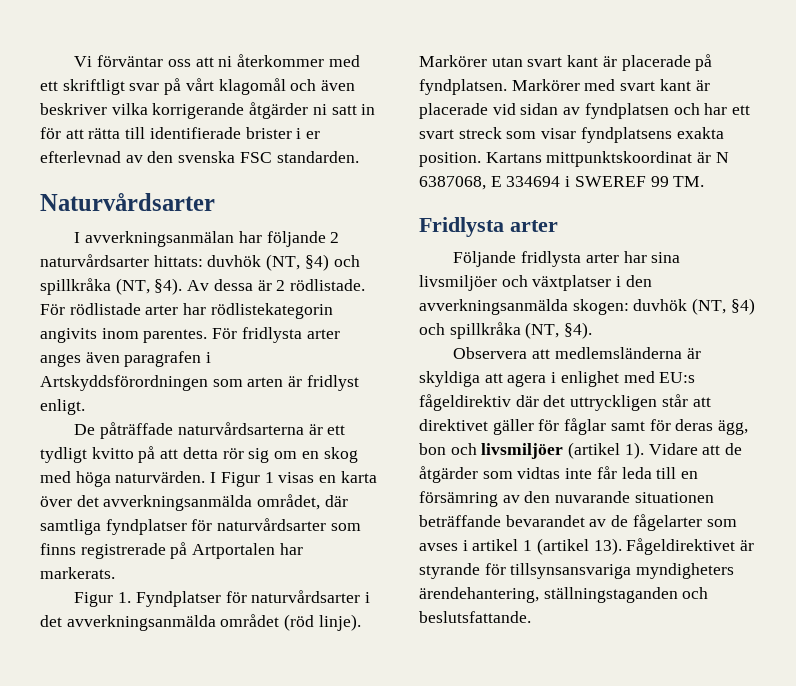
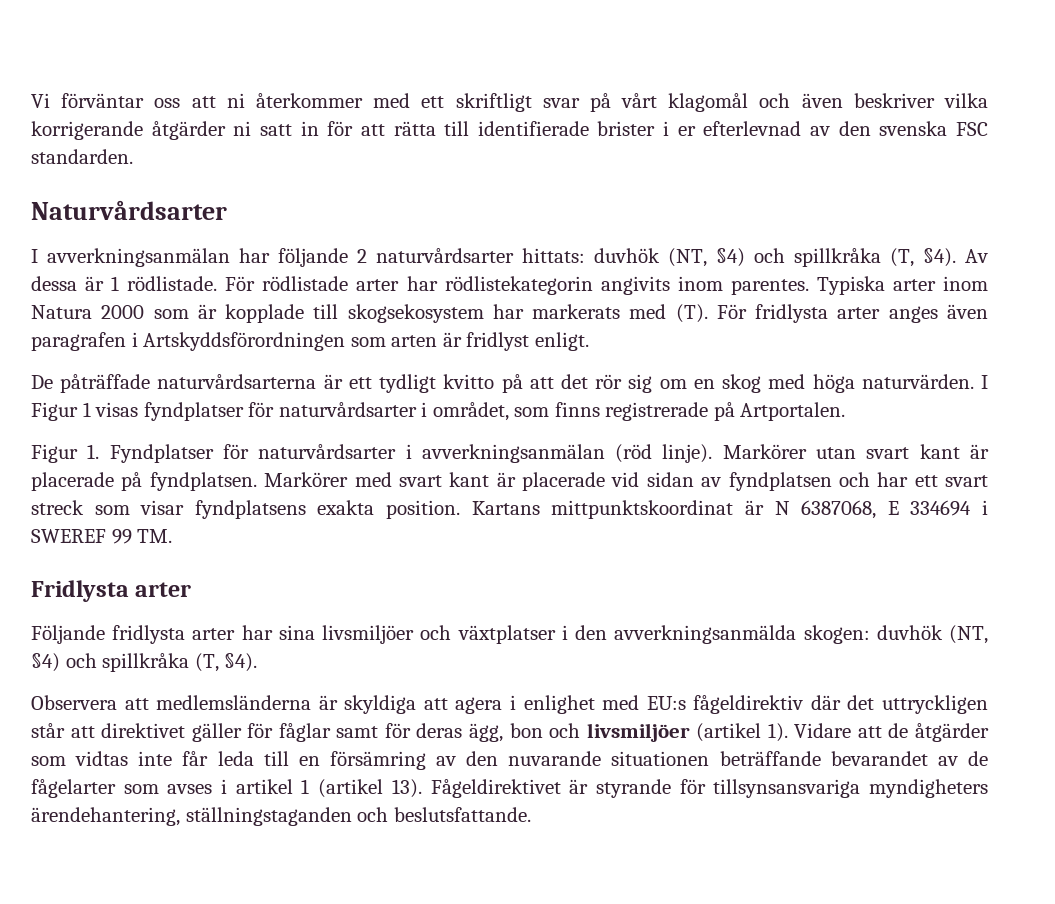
- I avverkningsanmälan har följande 2 naturvårdsarter hittats: duvhök (NT, §4) och spillkråka (NT, §4).
+ I avverkningsanmälan har följande 2 naturvårdsarter hittats: duvhök (NT, §4) och spillkråka (T, §4).
- Av dessa är 2 rödlistade.
+ Av dessa är 1 rödlistade.
- För fridlysta arter anges även paragrafen i Artskyddsförordningen som arten är fridlyst enligt.
+ Typiska arter inom Natura 2000 som är kopplade till skogsekosystem har markerats med (T). För fridlysta arter anges även paragrafen i Artskyddsförordningen som arten är fridlyst enligt.
- De påträffade naturvårdsarterna är ett tydligt kvitto på att detta rör sig om en skog med höga naturvärden.
+ De påträffade naturvårdsarterna är ett tydligt kvitto på att det rör sig om en skog med höga naturvärden.
- I Figur 1 visas en karta över det avverkningsanmälda området, där samtliga fyndplatser för naturvårdsarter som finns registrerade på Artportalen har markerats.
+ I Figur 1 visas fyndplatser för naturvårdsarter i området, som finns registrerade på Artportalen.
- Figur 1. Fyndplatser för naturvårdsarter i det avverkningsanmälda området (röd linje).
+ Figur 1. Fyndplatser för naturvårdsarter i avverkningsanmälan (röd linje).
- Följande fridlysta arter har sina livsmiljöer och växtplatser i den avverkningsanmälda skogen: duvhök (NT, §4) och spillkråka (NT, §4).
+ Följande fridlysta arter har sina livsmiljöer och växtplatser i den avverkningsanmälda skogen: duvhök (NT, §4) och spillkråka (T, §4).

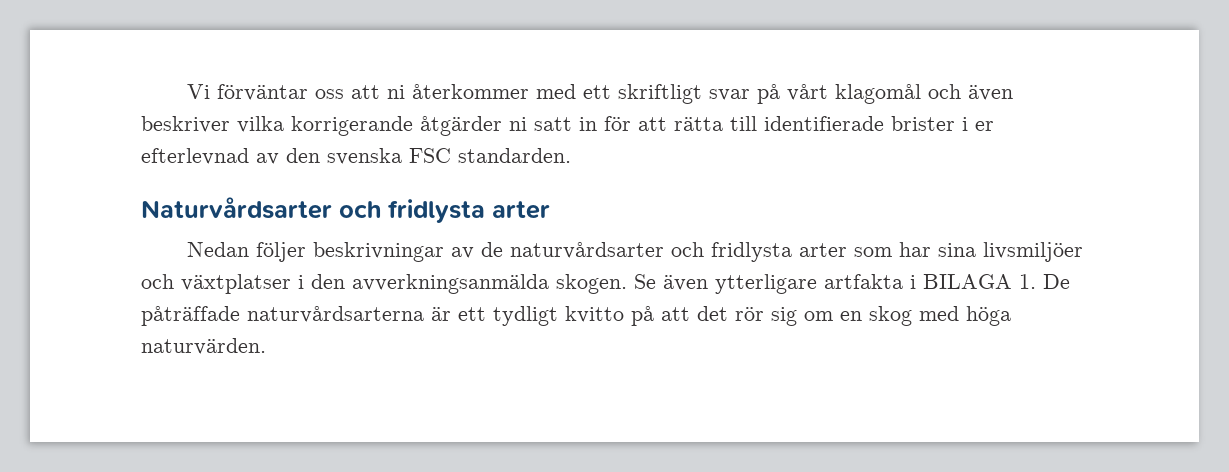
- Naturvårdsarter
- I avverkningsanmälan har följande 2 naturvårdsarter hittats: duvhök (NT, §4) och spillkråka (T, §4). Av dessa är 1 rödlistade. För rödlistade arter har rödlistekategorin angivits inom parentes. Typiska arter inom Natura 2000 som är kopplade till skogsekosystem har markerats med (T). För fridlysta arter anges även paragrafen i Artskyddsförordningen som arten är fridlyst enligt.
- De påträffade naturvårdsarterna är ett tydligt kvitto på att det rör sig om en skog med höga naturvärden. I Figur 1 visas fyndplatser för naturvårdsarter i området, som finns registrerade på Artportalen.
- Figur 1. Fyndplatser för naturvårdsarter i avverkningsanmälan (röd linje). Markörer utan svart kant är placerade på fyndplatsen. Markörer med svart kant är placerade vid sidan av fyndplatsen och har ett svart streck som visar fyndplatsens exakta position. Kartans mittpunktskoordinat är N 6387068, E 334694 i SWEREF 99 TM.
- Fridlysta arter
- Följande fridlysta arter har sina livsmiljöer och växtplatser i den avverkningsanmälda skogen: duvhök (NT, §4) och spillkråka (T, §4).
- Observera att medlemsländerna är skyldiga att agera i enlighet med EU:s fågeldirektiv där det uttryckligen står att direktivet gäller för fåglar samt för deras ägg, bon och livsmiljöer (artikel 1). Vidare att de åtgärder som vidtas inte får leda till en försämring av den nuvarande situationen beträffande bevarandet av de fågelarter som avses i artikel 1 (artikel 13). Fågeldirektivet är styrande för tillsynsansvariga myndigheters ärendehantering, ställningstaganden och beslutsfattande.
+ Naturvårdsarter och fridlysta arter
+ Nedan följer beskrivningar av de naturvårdsarter och fridlysta arter som har sina livsmiljöer och växtplatser i den avverkningsanmälda skogen. Se även ytterligare artfakta i BILAGA 1. De påträffade naturvårdsarterna är ett tydligt kvitto på att det rör sig om en skog med höga naturvärden.

